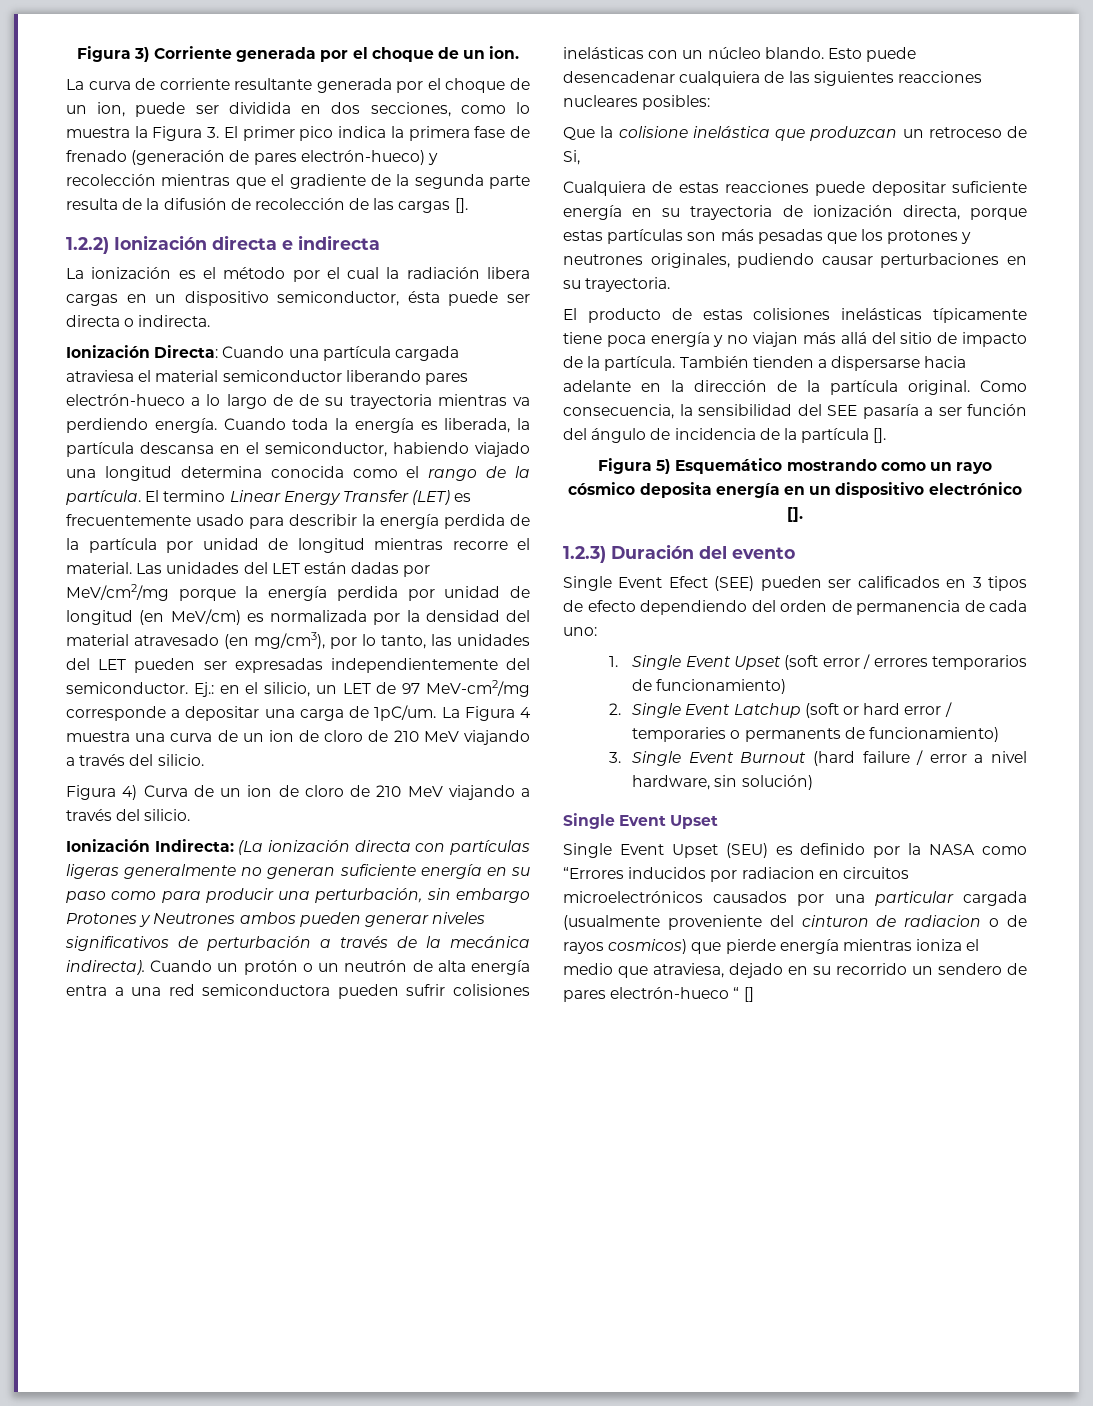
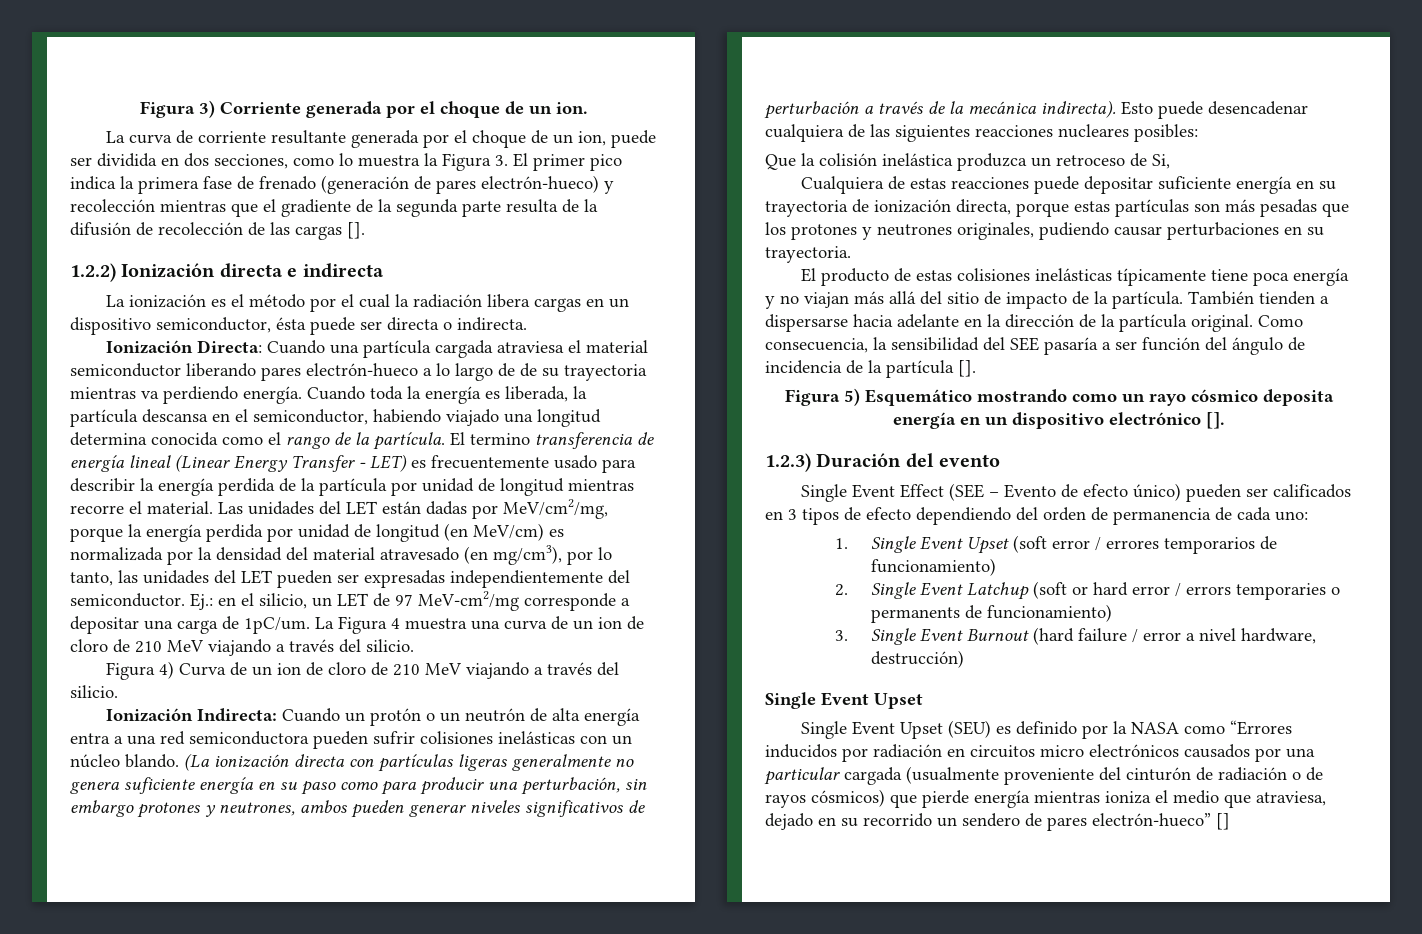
- El termino Linear Energy Transfer (LET) es frecuentemente usado para describir la energía perdida de la partícula por unidad de longitud mientras recorre el material.
+ El termino transferencia de energía lineal (Linear Energy Transfer - LET) es frecuentemente usado para describir la energía perdida de la partícula por unidad de longitud mientras recorre el material.
- Las unidades del LET están dadas por MeV/cm2/mg porque la energía perdida por unidad de longitud (en MeV/cm) es normalizada por la densidad del material atravesado (en mg/cm3), por lo tanto, las unidades del LET pueden ser expresadas independientemente del semiconductor.
+ Las unidades del LET están dadas por MeV/cm2/mg, porque la energía perdida por unidad de longitud (en MeV/cm) es normalizada por la densidad del material atravesado (en mg/cm3), por lo tanto, las unidades del LET pueden ser expresadas independientemente del semiconductor.
- Ionización Indirecta: (La ionización directa con partículas ligeras generalmente no generan suficiente energía en su paso como para producir una perturbación, sin embargo Protones y Neutrones ambos pueden generar niveles significativos de perturbación a través de la mecánica indirecta). Cuando un protón o un neutrón de alta energía entra a una red semiconductora pueden sufrir colisiones inelásticas con un núcleo blando.
+ Ionización Indirecta: Cuando un protón o un neutrón de alta energía entra a una red semiconductora pueden sufrir colisiones inelásticas con un núcleo blando.
+ (La ionización directa con partículas ligeras generalmente no genera suficiente energía en su paso como para producir una perturbación, sin embargo protones y neutrones, ambos pueden generar niveles significativos de perturbación a través de la mecánica indirecta).
- Que la colisione inelástica que produzcan un retroceso de Si,
+ Que la colisión inelástica produzca un retroceso de Si,
- Single Event Efect (SEE) pueden ser calificados en 3 tipos de efecto dependiendo del orden de permanencia de cada uno:
+ Single Event Effect (SEE – Evento de efecto único) pueden ser calificados en 3 tipos de efecto dependiendo del orden de permanencia de cada uno:
- 2. Single Event Latchup (soft or hard error / temporaries o permanents de funcionamiento)
+ 2. Single Event Latchup (soft or hard error / errors temporaries o permanents de funcionamiento)
- 3. Single Event Burnout (hard failure / error a nivel hardware, sin solución)
+ 3. Single Event Burnout (hard failure / error a nivel hardware, destrucción)
- Single Event Upset (SEU) es definido por la NASA como “Errores inducidos por radiacion en circuitos microelectrónicos causados por una particular cargada (usualmente proveniente del cinturon de radiacion o de rayos cosmicos) que pierde energía mientras ioniza el medio que atraviesa, dejado en su recorrido un sendero de pares electrón-hueco “ []
+ Single Event Upset (SEU) es definido por la NASA como “Errores inducidos por radiación en circuitos micro electrónicos causados por una particular cargada (usualmente proveniente del cinturón de radiación o de rayos cósmicos) que pierde energía mientras ioniza el medio que atraviesa, dejado en su recorrido un sendero de pares electrón-hueco” []

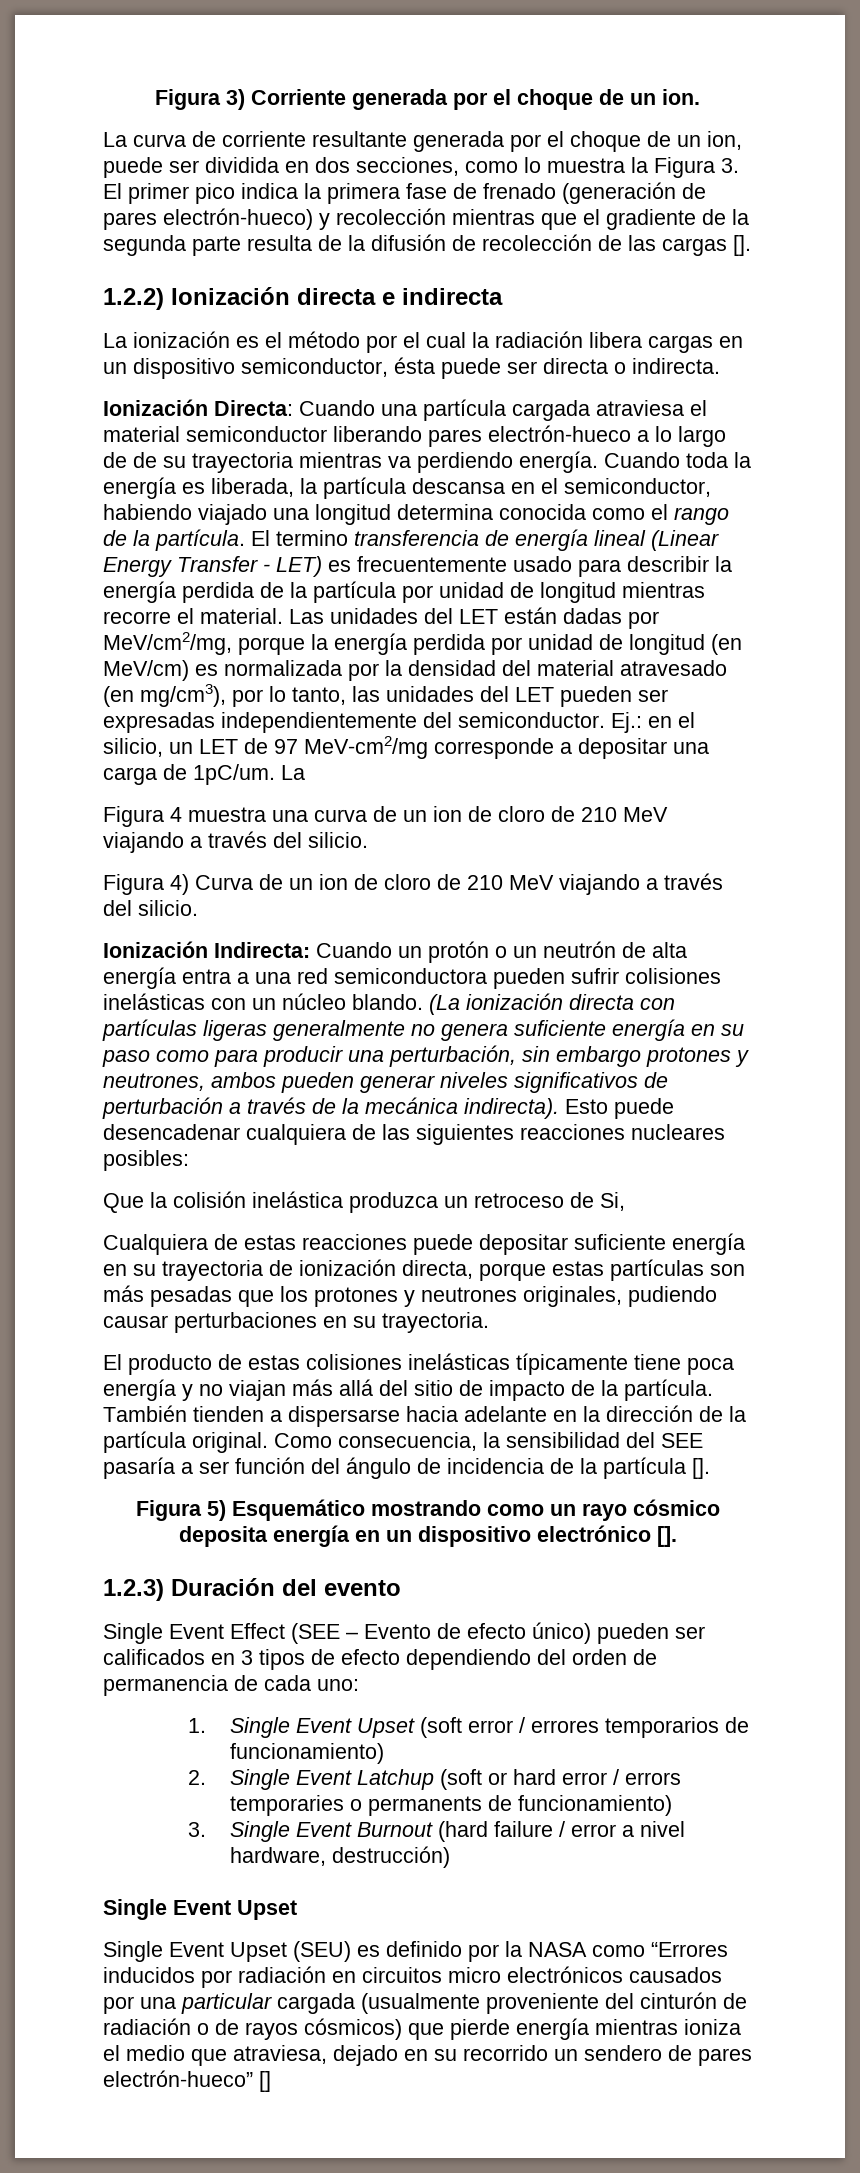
- Ej.: en el silicio, un LET de 97 MeV-cm2/mg corresponde a depositar una carga de 1pC/um. La Figura 4 muestra una curva de un ion de cloro de 210 MeV viajando a través del silicio.
+ Ej.: en el silicio, un LET de 97 MeV-cm2/mg corresponde a depositar una carga de 1pC/um. La
+ Figura 4 muestra una curva de un ion de cloro de 210 MeV viajando a través del silicio.

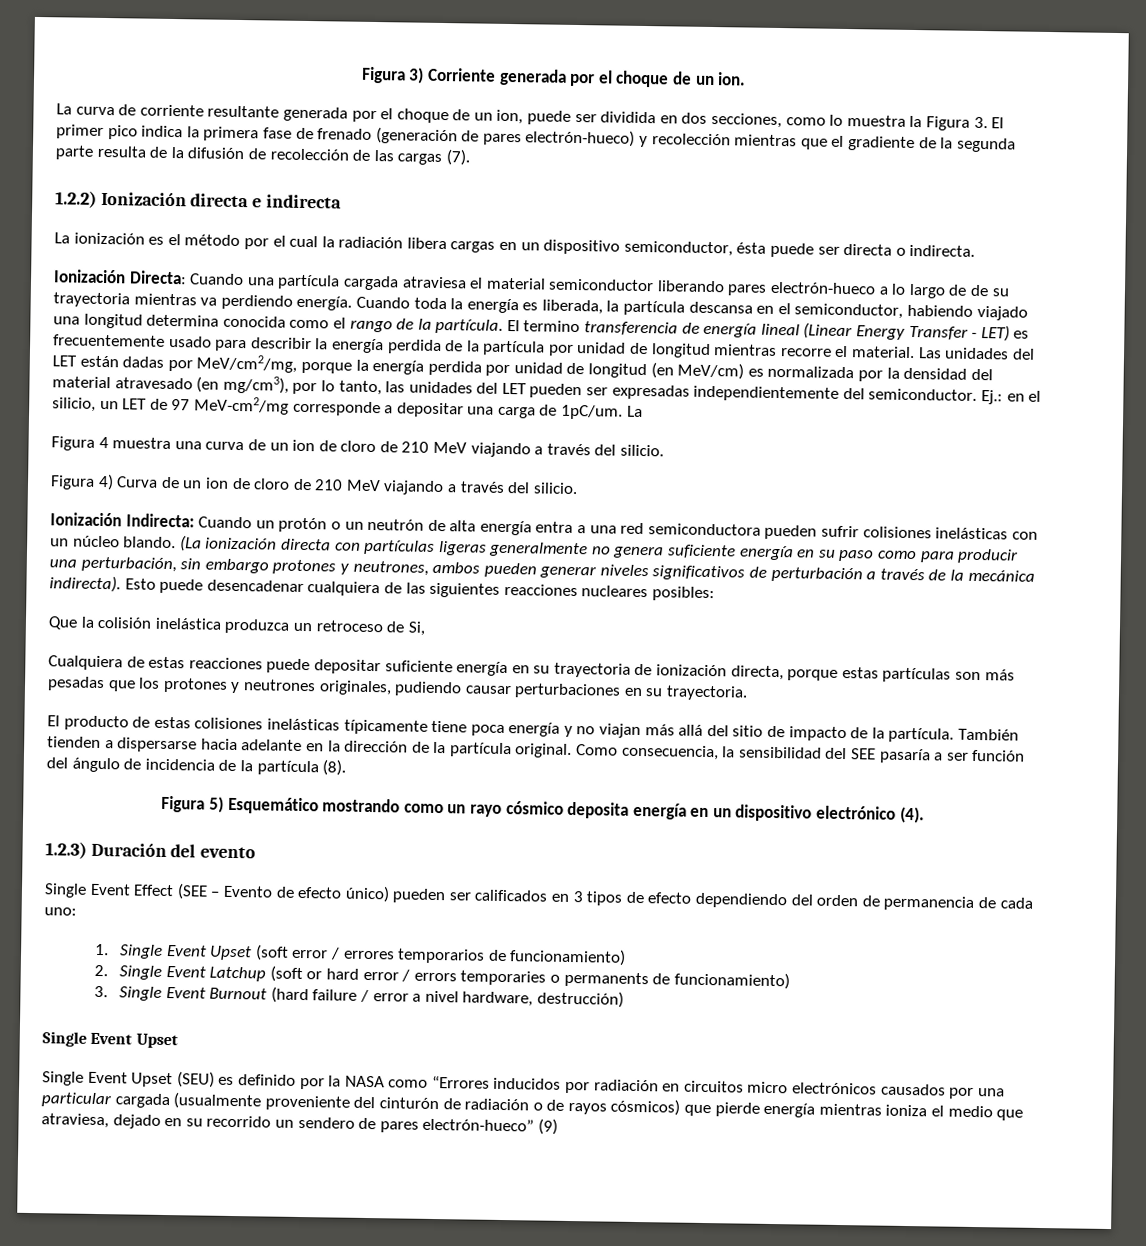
- La curva de corriente resultante generada por el choque de un ion, puede ser dividida en dos secciones, como lo muestra la Figura 3. El primer pico indica la primera fase de frenado (generación de pares electrón-hueco) y recolección mientras que el gradiente de la segunda parte resulta de la difusión de recolección de las cargas [].
+ La curva de corriente resultante generada por el choque de un ion, puede ser dividida en dos secciones, como lo muestra la Figura 3. El primer pico indica la primera fase de frenado (generación de pares electrón-hueco) y recolección mientras que el gradiente de la segunda parte resulta de la difusión de recolección de las cargas (7).
- Como consecuencia, la sensibilidad del SEE pasaría a ser función del ángulo de incidencia de la partícula [].
+ Como consecuencia, la sensibilidad del SEE pasaría a ser función del ángulo de incidencia de la partícula (8).
- Figura 5) Esquemático mostrando como un rayo cósmico deposita energía en un dispositivo electrónico [].
+ Figura 5) Esquemático mostrando como un rayo cósmico deposita energía en un dispositivo electrónico (4).
- Single Event Upset (SEU) es definido por la NASA como “Errores inducidos por radiación en circuitos micro electrónicos causados por una particular cargada (usualmente proveniente del cinturón de radiación o de rayos cósmicos) que pierde energía mientras ioniza el medio que atraviesa, dejado en su recorrido un sendero de pares electrón-hueco” []
+ Single Event Upset (SEU) es definido por la NASA como “Errores inducidos por radiación en circuitos micro electrónicos causados por una particular cargada (usualmente proveniente del cinturón de radiación o de rayos cósmicos) que pierde energía mientras ioniza el medio que atraviesa, dejado en su recorrido un sendero de pares electrón-hueco” (9)

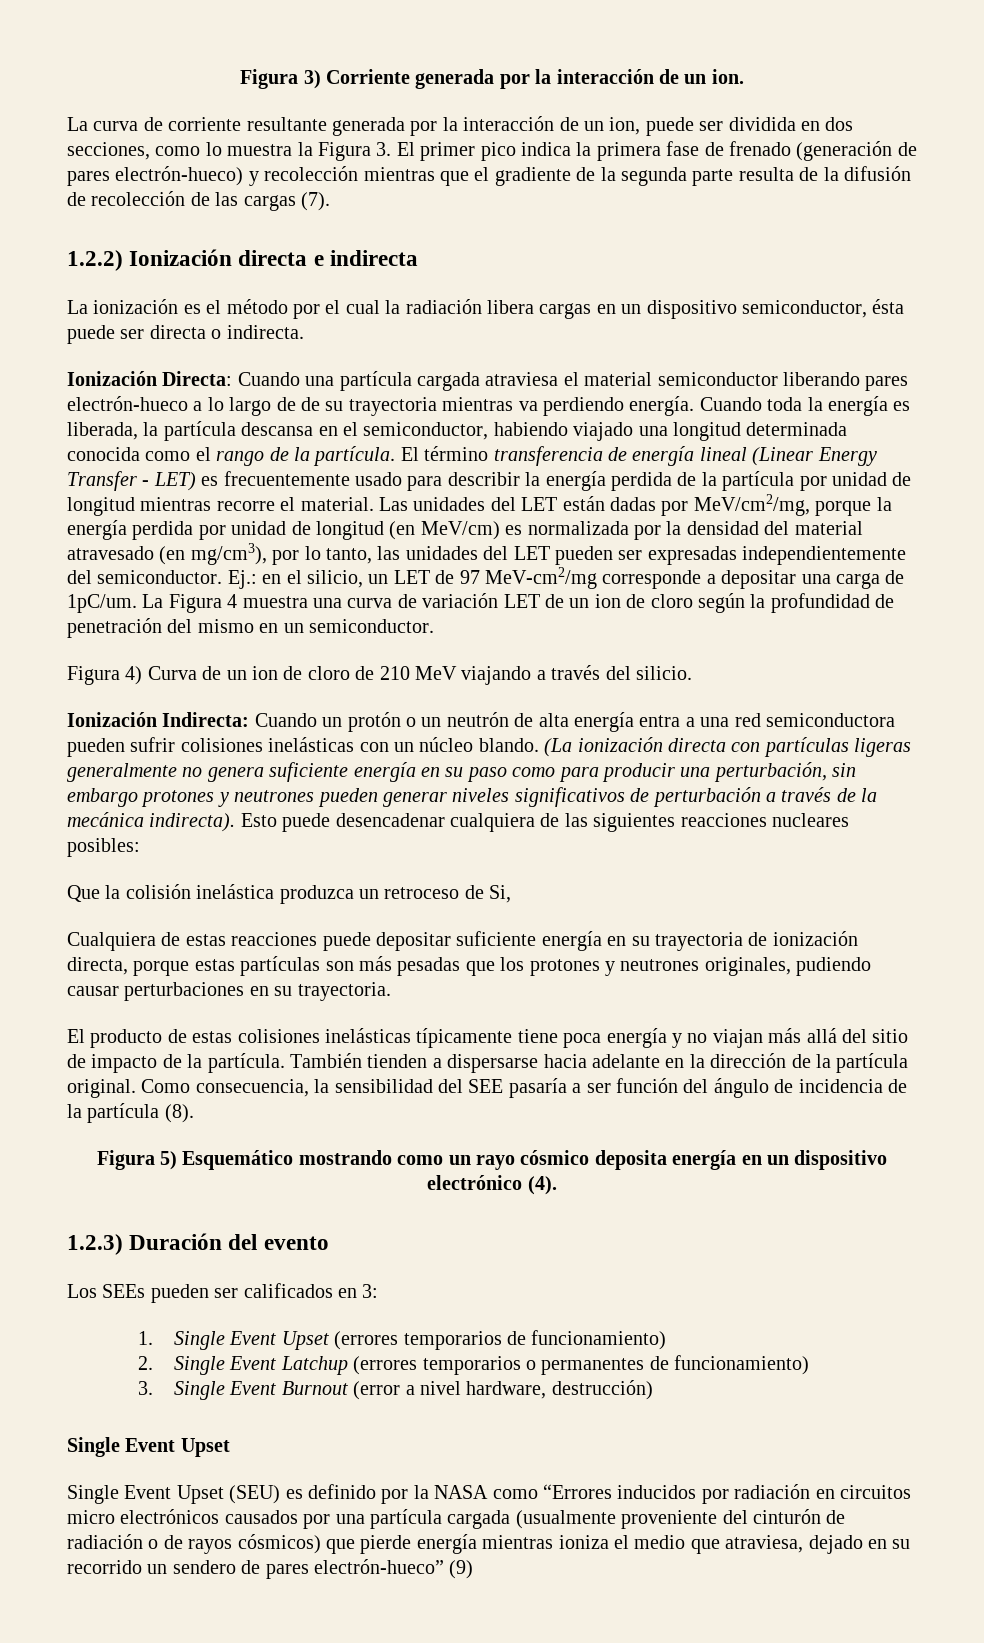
- Figura 3) Corriente generada por el choque de un ion.
+ Figura 3) Corriente generada por la interacción de un ion.
- La curva de corriente resultante generada por el choque de un ion, puede ser dividida en dos secciones, como lo muestra la Figura 3. El primer pico indica la primera fase de frenado (generación de pares electrón-hueco) y recolección mientras que el gradiente de la segunda parte resulta de la difusión de recolección de las cargas (7).
+ La curva de corriente resultante generada por la interacción de un ion, puede ser dividida en dos secciones, como lo muestra la Figura 3. El primer pico indica la primera fase de frenado (generación de pares electrón-hueco) y recolección mientras que el gradiente de la segunda parte resulta de la difusión de recolección de las cargas (7).
- Cuando toda la energía es liberada, la partícula descansa en el semiconductor, habiendo viajado una longitud determina conocida como el rango de la partícula.
+ Cuando toda la energía es liberada, la partícula descansa en el semiconductor, habiendo viajado una longitud determinada conocida como el rango de la partícula.
- El termino transferencia de energía lineal (Linear Energy Transfer - LET) es frecuentemente usado para describir la energía perdida de la partícula por unidad de longitud mientras recorre el material.
+ El término transferencia de energía lineal (Linear Energy Transfer - LET) es frecuentemente usado para describir la energía perdida de la partícula por unidad de longitud mientras recorre el material.
- Ej.: en el silicio, un LET de 97 MeV-cm2/mg corresponde a depositar una carga de 1pC/um. La
- Figura 4 muestra una curva de un ion de cloro de 210 MeV viajando a través del silicio.
+ Ej.: en el silicio, un LET de 97 MeV-cm2/mg corresponde a depositar una carga de 1pC/um. La Figura 4 muestra una curva de variación LET de un ion de cloro según la profundidad de penetración del mismo en un semiconductor.
- (La ionización directa con partículas ligeras generalmente no genera suficiente energía en su paso como para producir una perturbación, sin embargo protones y neutrones, ambos pueden generar niveles significativos de perturbación a través de la mecánica indirecta).
+ (La ionización directa con partículas ligeras generalmente no genera suficiente energía en su paso como para producir una perturbación, sin embargo protones y neutrones pueden generar niveles significativos de perturbación a través de la mecánica indirecta).
- Single Event Effect (SEE – Evento de efecto único) pueden ser calificados en 3 tipos de efecto dependiendo del orden de permanencia de cada uno:
+ Los SEEs pueden ser calificados en 3:
- 1. Single Event Upset (soft error / errores temporarios de funcionamiento)
+ 1. Single Event Upset (errores temporarios de funcionamiento)
- 2. Single Event Latchup (soft or hard error / errors temporaries o permanents de funcionamiento)
+ 2. Single Event Latchup (errores temporarios o permanentes de funcionamiento)
- 3. Single Event Burnout (hard failure / error a nivel hardware, destrucción)
+ 3. Single Event Burnout (error a nivel hardware, destrucción)
- Single Event Upset (SEU) es definido por la NASA como “Errores inducidos por radiación en circuitos micro electrónicos causados por una particular cargada (usualmente proveniente del cinturón de radiación o de rayos cósmicos) que pierde energía mientras ioniza el medio que atraviesa, dejado en su recorrido un sendero de pares electrón-hueco” (9)
+ Single Event Upset (SEU) es definido por la NASA como “Errores inducidos por radiación en circuitos micro electrónicos causados por una partícula cargada (usualmente proveniente del cinturón de radiación o de rayos cósmicos) que pierde energía mientras ioniza el medio que atraviesa, dejado en su recorrido un sendero de pares electrón-hueco” (9)

